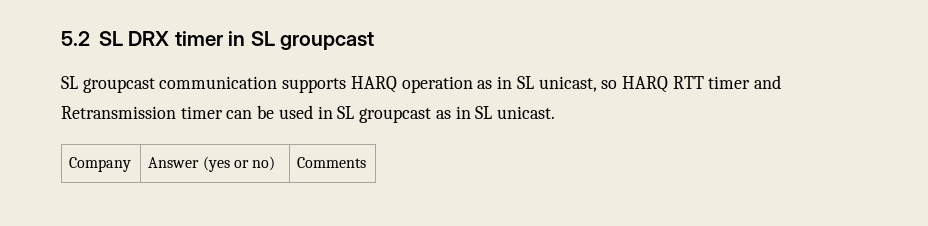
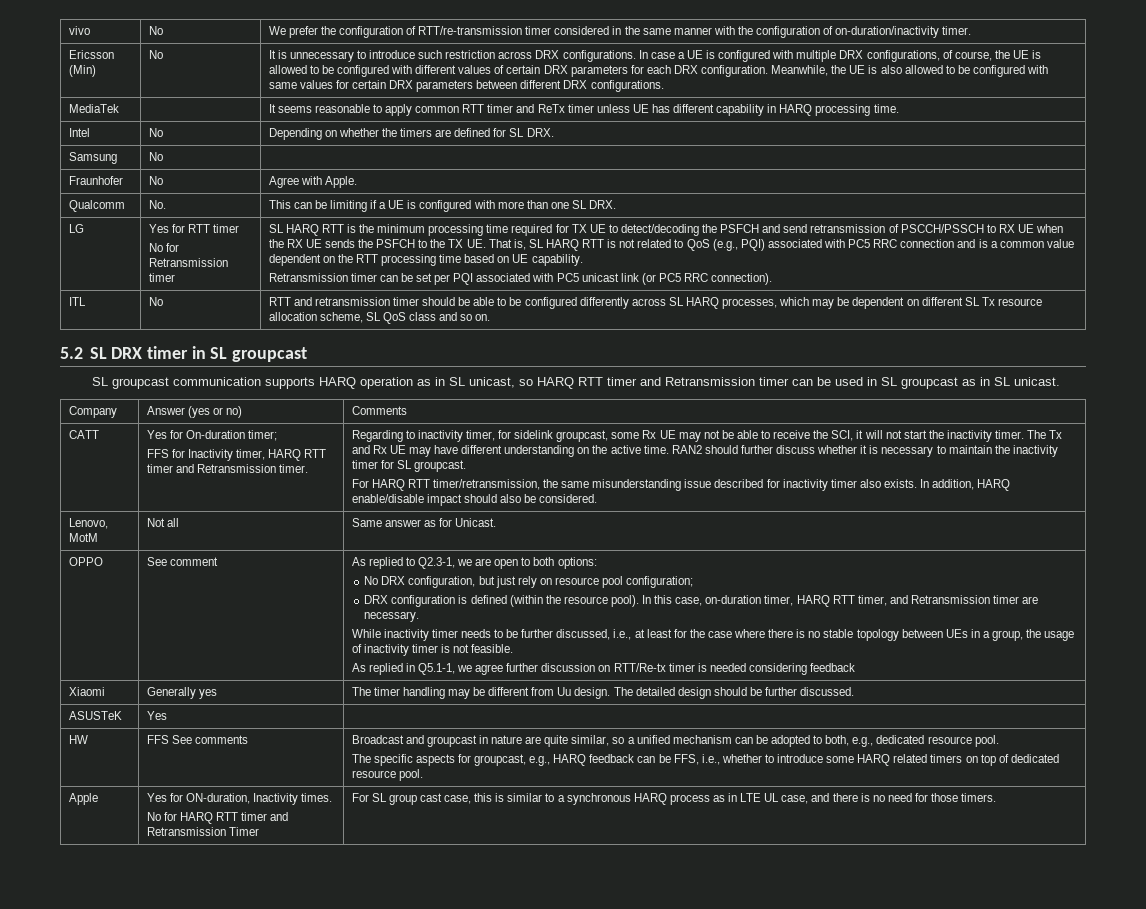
+ vivo | No | We prefer the configuration of RTT/re-transmission timer considered in the same manner with the configuration of on-duration/inactivity timer.
+ Ericsson (Min) | No | It is unnecessary to introduce such restriction across DRX configurations. In case a UE is configured with multiple DRX configurations, of course, the UE is allowed to be configured with different values of certain DRX parameters for each DRX configuration. Meanwhile, the UE is also allowed to be configured with same values for certain DRX parameters between different DRX configurations.
+ MediaTek | | It seems reasonable to apply common RTT timer and ReTx timer unless UE has different capability in HARQ processing time.
+ Intel | No | Depending on whether the timers are defined for SL DRX.
+ Samsung | No |
+ Fraunhofer | No | Agree with Apple.
+ Qualcomm | No. | This can be limiting if a UE is configured with more than one SL DRX.
+ LG | Yes for RTT timer
+ No for Retransmission timer | SL HARQ RTT is the minimum processing time required for TX UE to detect/decoding the PSFCH and send retransmission of PSCCH/PSSCH to RX UE when the RX UE sends the PSFCH to the TX UE. That is, SL HARQ RTT is not related to QoS (e.g., PQI) associated with PC5 RRC connection and is a common value dependent on the RTT processing time based on UE capability.
+ Retransmission timer can be set per PQI associated with PC5 unicast link (or PC5 RRC connection).
+ ITL | No | RTT and retransmission timer should be able to be configured differently across SL HARQ processes, which may be dependent on different SL Tx resource allocation scheme, SL QoS class and so on.
+ CATT | Yes for On-duration timer;
+ FFS for Inactivity timer, HARQ RTT timer and Retransmission timer. | Regarding to inactivity timer, for sidelink groupcast, some Rx UE may not be able to receive the SCI, it will not start the inactivity timer. The Tx and Rx UE may have different understanding on the active time. RAN2 should further discuss whether it is necessary to maintain the inactivity timer for SL groupcast.
+ For HARQ RTT timer/retransmission, the same misunderstanding issue described for inactivity timer also exists. In addition, HARQ enable/disable impact should also be considered.
+ Lenovo, MotM | Not all | Same answer as for Unicast.
+ OPPO | See comment | As replied to Q2.3-1, we are open to both options:
+ No DRX configuration, but just rely on resource pool configuration;
+ DRX configuration is defined (within the resource pool). In this case, on-duration timer, HARQ RTT timer, and Retransmission timer are necessary.
+ While inactivity timer needs to be further discussed, i.e., at least for the case where there is no stable topology between UEs in a group, the usage of inactivity timer is not feasible.
+ As replied in Q5.1-1, we agree further discussion on RTT/Re-tx timer is needed considering feedback
+ Xiaomi | Generally yes | The timer handling may be different from Uu design. The detailed design should be further discussed.
+ ASUSTeK | Yes |
+ HW | FFS See comments | Broadcast and groupcast in nature are quite similar, so a unified mechanism can be adopted to both, e.g., dedicated resource pool.
+ The specific aspects for groupcast, e.g., HARQ feedback can be FFS, i.e., whether to introduce some HARQ related timers on top of dedicated resource pool.
+ Apple | Yes for ON-duration, Inactivity times.
+ No for HARQ RTT timer and Retransmission Timer | For SL group cast case, this is similar to a synchronous HARQ process as in LTE UL case, and there is no need for those timers.

